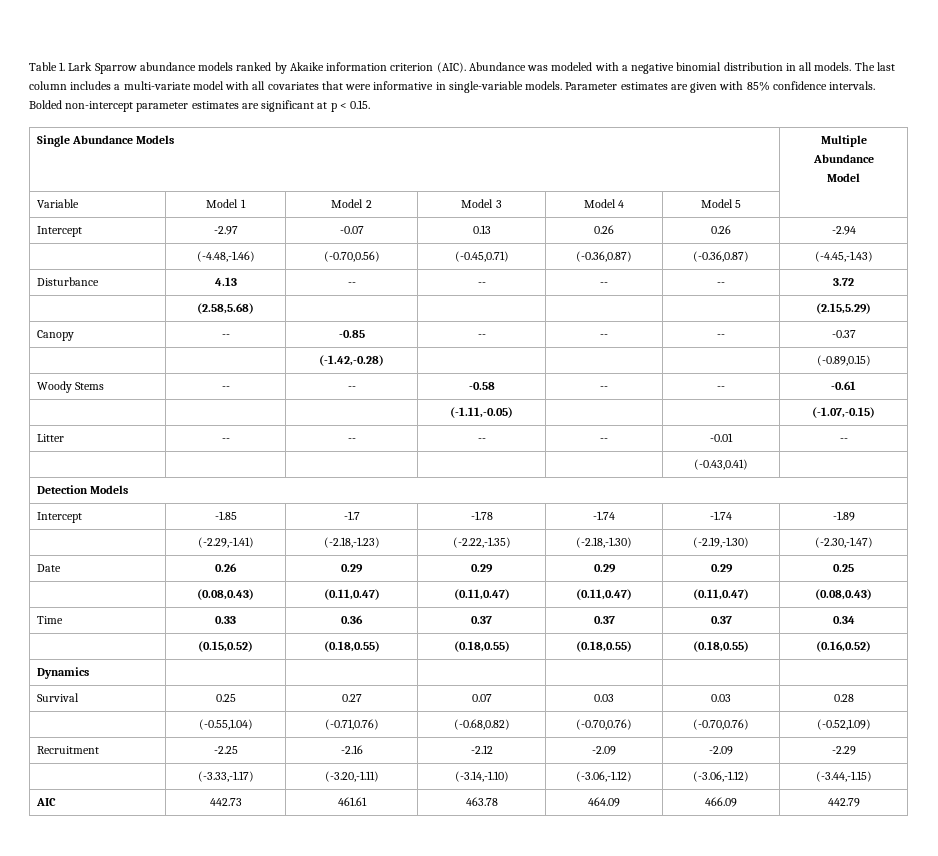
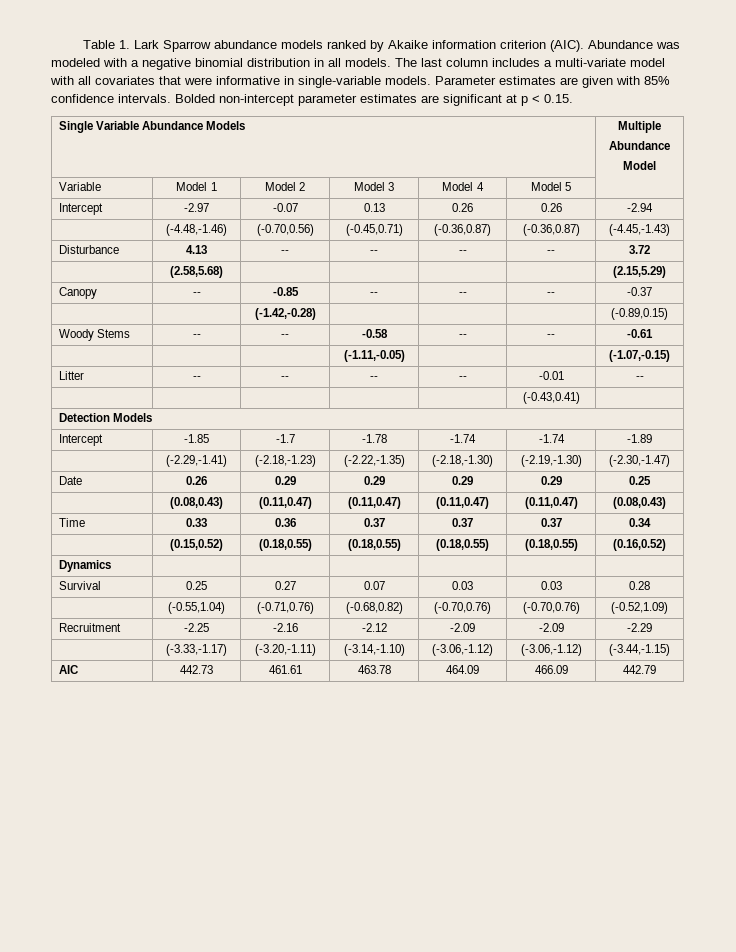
- Single Abundance Models | Multiple
+ Single Variable Abundance Models | Multiple

